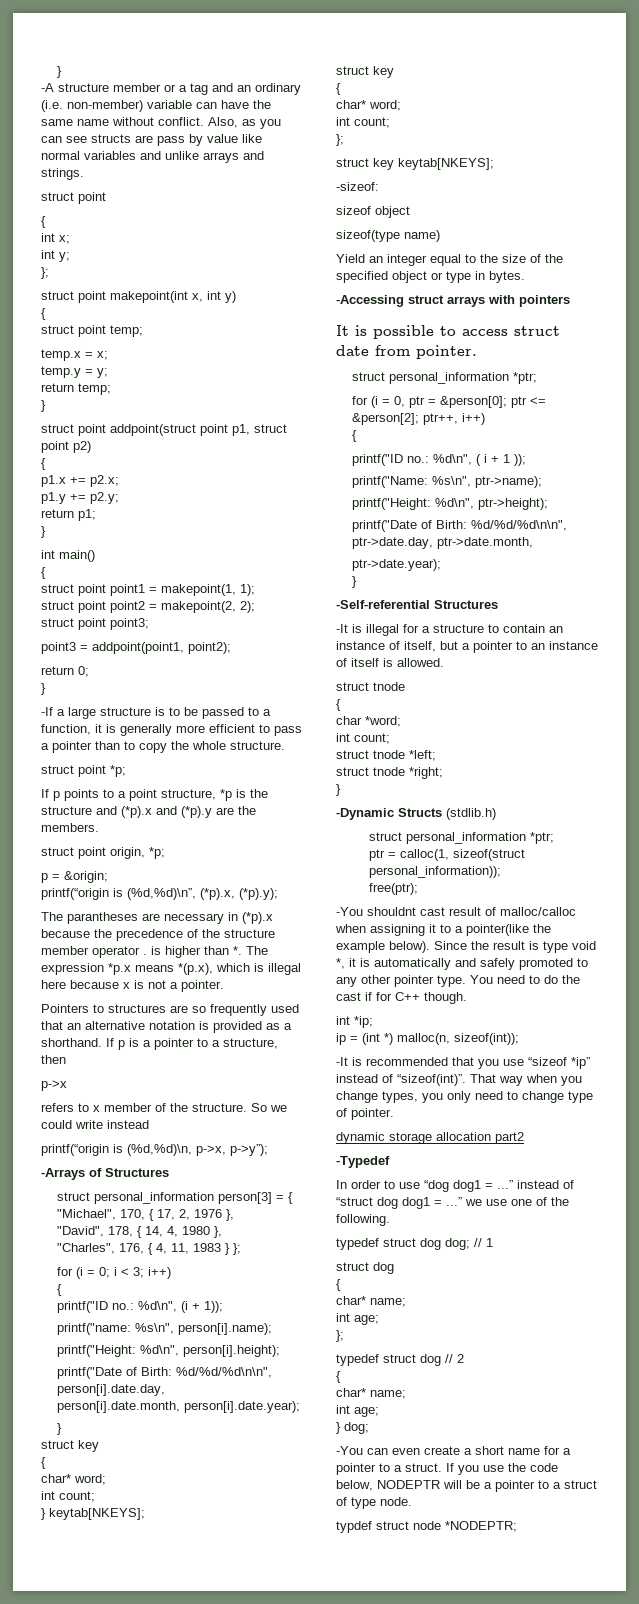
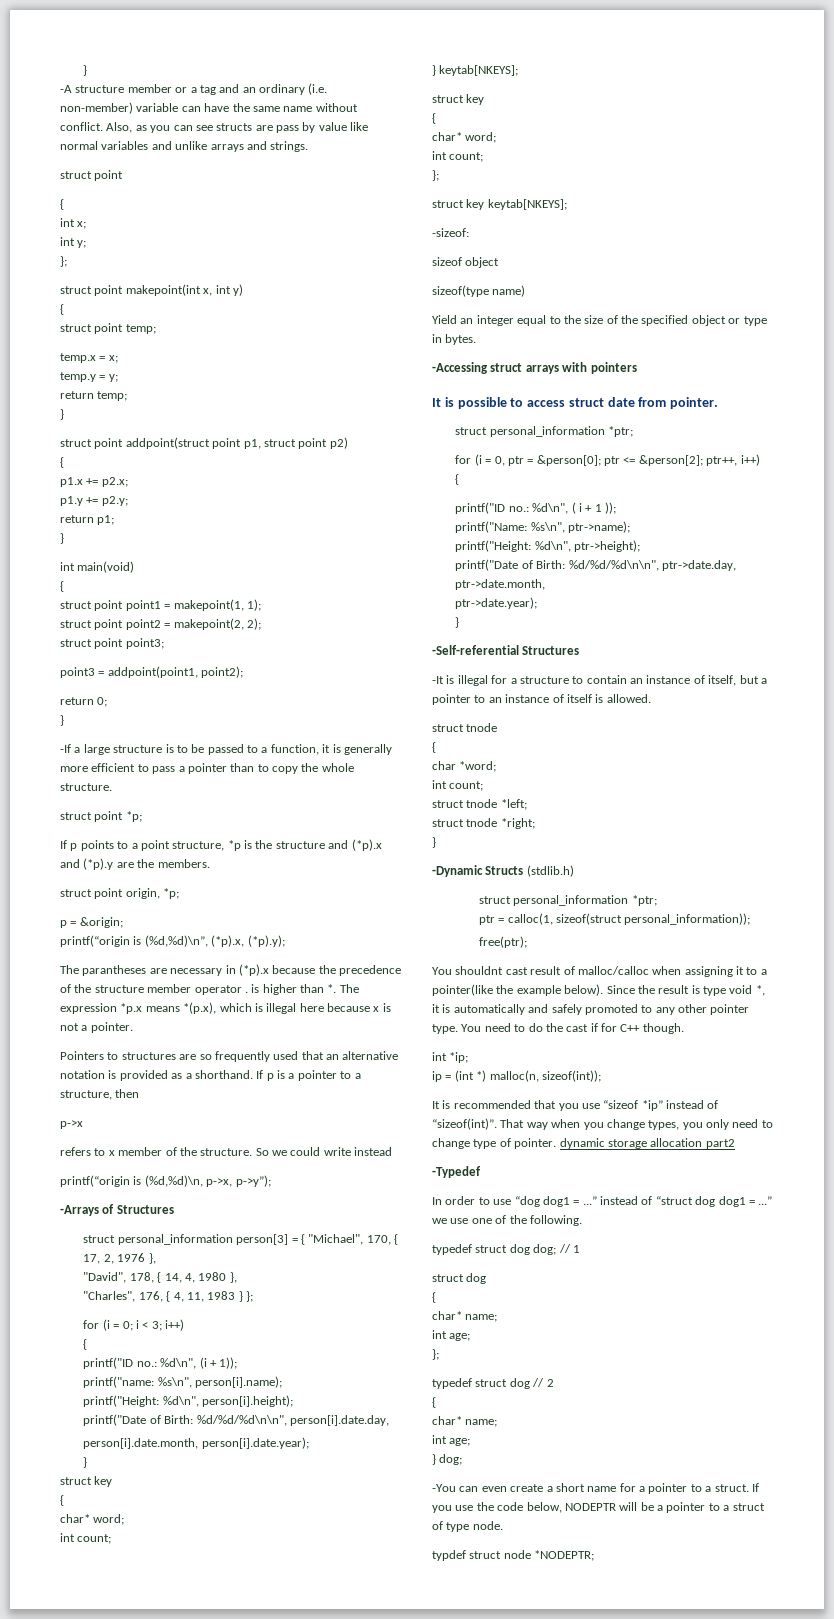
- int main()
+ int main(void)
- -You shouldnt cast result of malloc/calloc when assigning it to a pointer(like the example below).
+ You shouldnt cast result of malloc/calloc when assigning it to a pointer(like the example below).
- -It is recommended that you use “sizeof *ip” instead of “sizeof(int)”.
+ It is recommended that you use “sizeof *ip” instead of “sizeof(int)”.
- That way when you change types, you only need to change type of pointer.
- dynamic storage allocation part2
+ That way when you change types, you only need to change type of pointer. dynamic storage allocation part2

